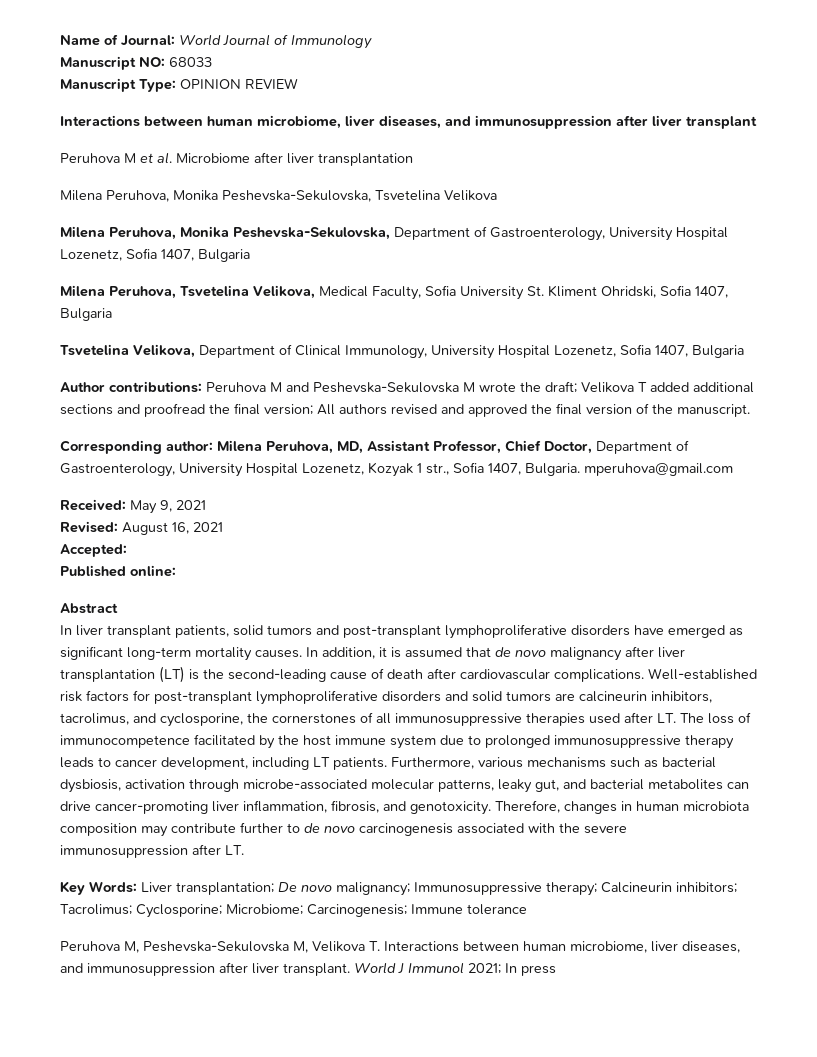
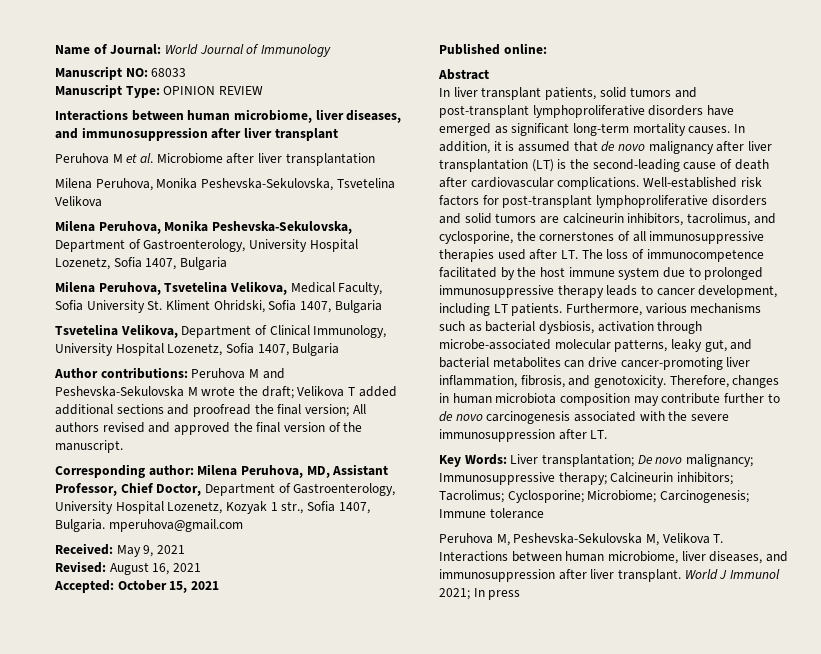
- Accepted:
+ Accepted: October 15, 2021

